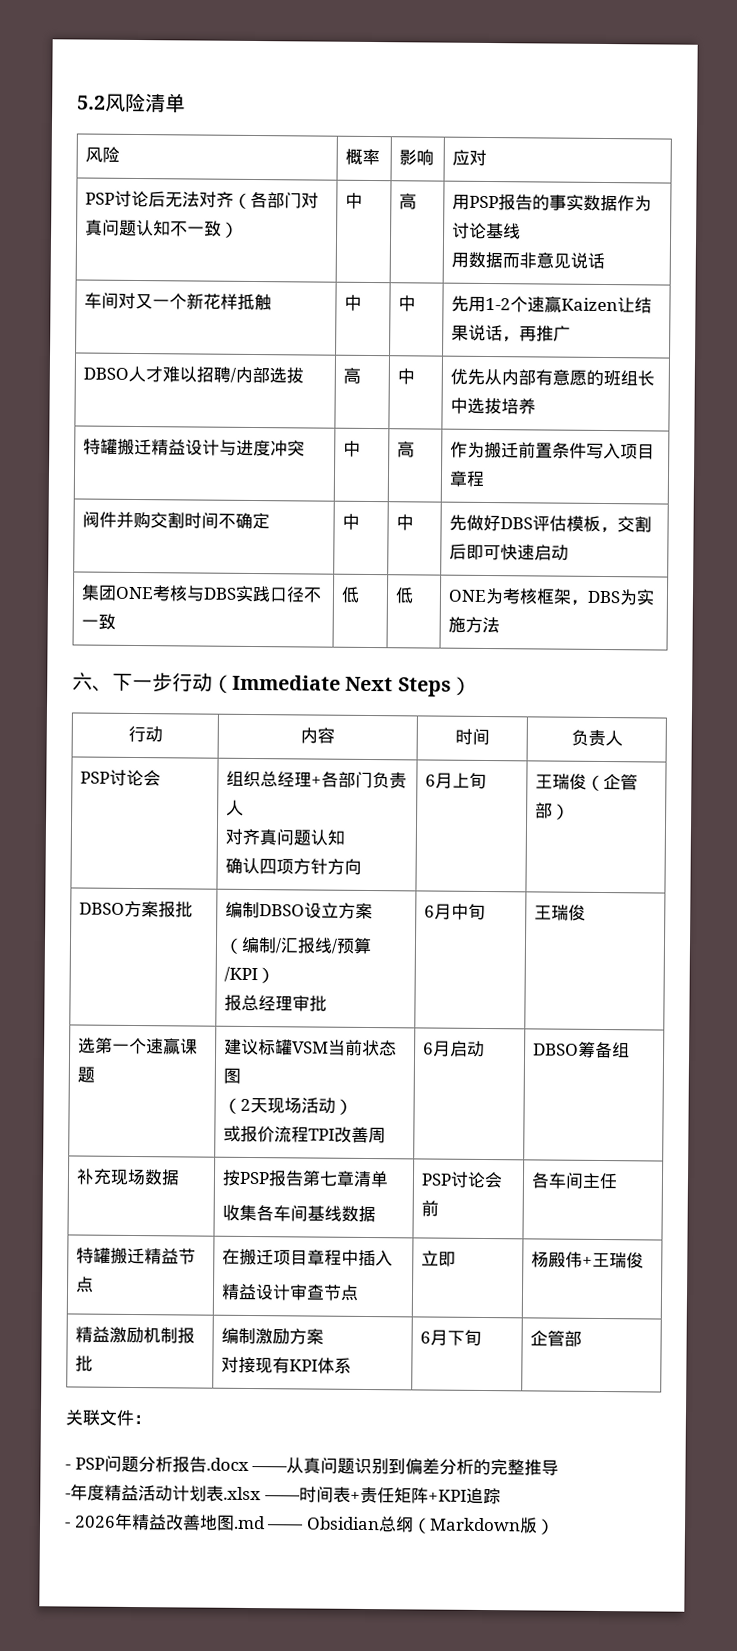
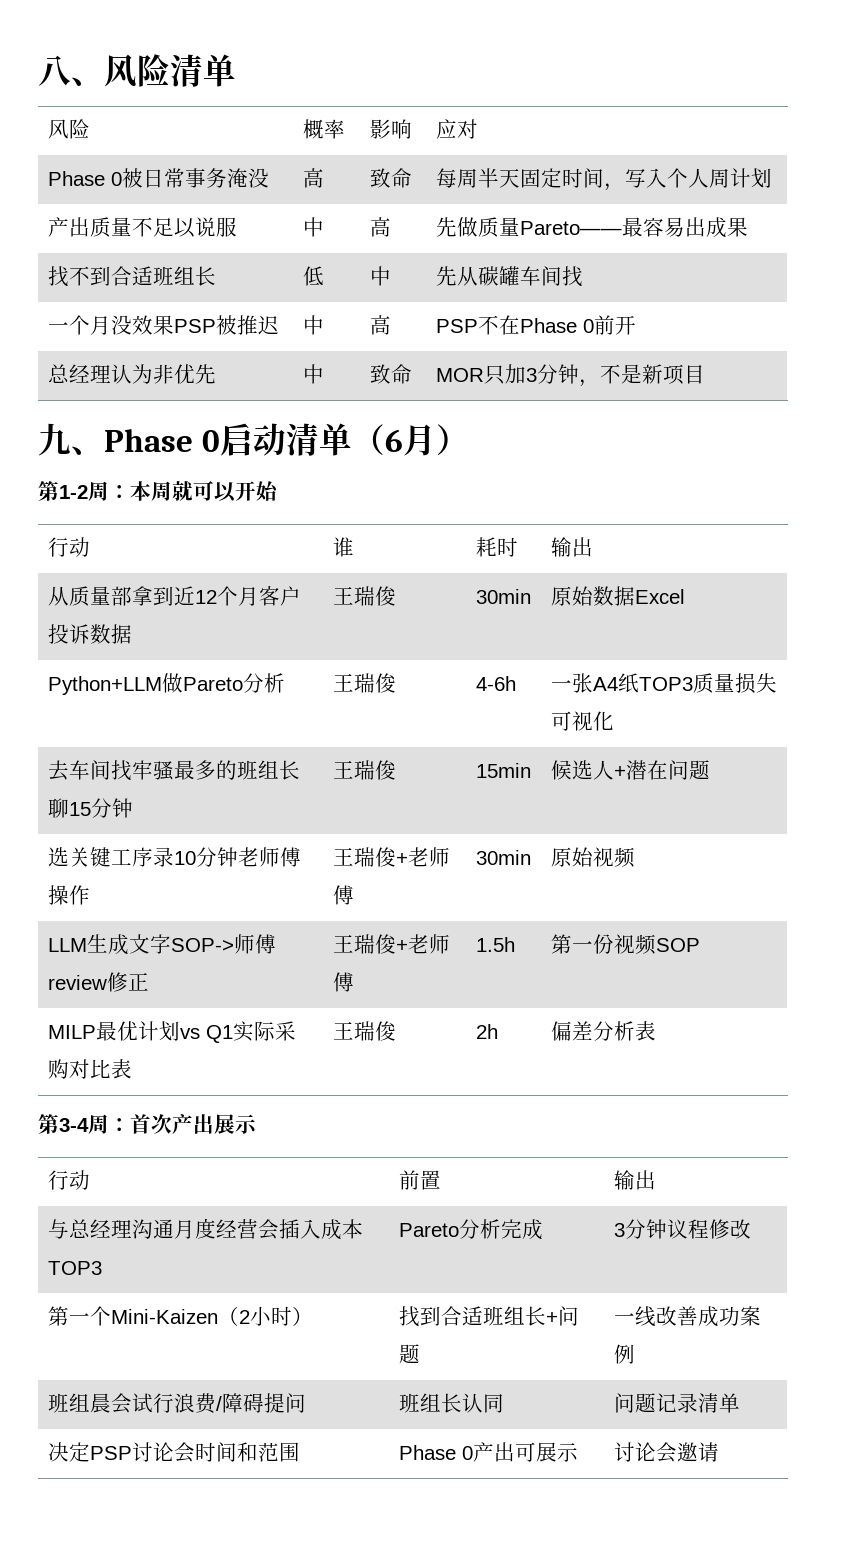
- 5.2风险清单
+ 八、风险清单
- PSP讨论后无法对齐（各部门对真问题认知不一致） | 中 | 高 | 用PSP报告的事实数据作为讨论基线
- 用数据而非意见说话
- 车间对又一个新花样抵触 | 中 | 中 | 先用1-2个速赢Kaizen让结果说话，再推广
- DBSO人才难以招聘/内部选拔 | 高 | 中 | 优先从内部有意愿的班组长中选拔培养
- 特罐搬迁精益设计与进度冲突 | 中 | 高 | 作为搬迁前置条件写入项目章程
- 阀件并购交割时间不确定 | 中 | 中 | 先做好DBS评估模板，交割后即可快速启动
- 集团ONE考核与DBS实践口径不一致 | 低 | 低 | ONE为考核框架，DBS为实施方法
- 六、下一步行动（Immediate Next Steps）
- 行动 | 内容 | 时间 | 负责人
- PSP讨论会 | 组织总经理+各部门负责人
- 对齐真问题认知
- 确认四项方针方向 | 6月上旬 | 王瑞俊（企管部）
- DBSO方案报批 | 编制DBSO设立方案
- （编制/汇报线/预算/KPI）
- 报总经理审批 | 6月中旬 | 王瑞俊
- 选第一个速赢课题 | 建议标罐VSM当前状态图
- （2天现场活动）
- 或报价流程TPI改善周 | 6月启动 | DBSO筹备组
- 补充现场数据 | 按PSP报告第七章清单
- 收集各车间基线数据 | PSP讨论会前 | 各车间主任
- 特罐搬迁精益节点 | 在搬迁项目章程中插入
- 精益设计审查节点 | 立即 | 杨殿伟+王瑞俊
- 精益激励机制报批 | 编制激励方案
- 对接现有KPI体系 | 6月下旬 | 企管部
- 关联文件：
- - PSP问题分析报告.docx ——从真问题识别到偏差分析的完整推导
- -年度精益活动计划表.xlsx ——时间表+责任矩阵+KPI追踪
- - 2026年精益改善地图.md —— Obsidian总纲（Markdown版）
+ Phase 0被日常事务淹没 | 高 | 致命 | 每周半天固定时间，写入个人周计划
+ 产出质量不足以说服 | 中 | 高 | 先做质量Pareto——最容易出成果
+ 找不到合适班组长 | 低 | 中 | 先从碳罐车间找
+ 一个月没效果PSP被推迟 | 中 | 高 | PSP不在Phase 0前开
+ 总经理认为非优先 | 中 | 致命 | MOR只加3分钟，不是新项目
+ 九、Phase 0启动清单（6月）
+ 第1-2周：本周就可以开始
+ 行动 | 谁 | 耗时 | 输出
+ 从质量部拿到近12个月客户投诉数据 | 王瑞俊 | 30min | 原始数据Excel
+ Python+LLM做Pareto分析 | 王瑞俊 | 4-6h | 一张A4纸TOP3质量损失可视化
+ 去车间找牢骚最多的班组长聊15分钟 | 王瑞俊 | 15min | 候选人+潜在问题
+ 选关键工序录10分钟老师傅操作 | 王瑞俊+老师傅 | 30min | 原始视频
+ LLM生成文字SOP->师傅review修正 | 王瑞俊+老师傅 | 1.5h | 第一份视频SOP
+ MILP最优计划vs Q1实际采购对比表 | 王瑞俊 | 2h | 偏差分析表
+ 第3-4周：首次产出展示
+ 行动 | 前置 | 输出
+ 与总经理沟通月度经营会插入成本TOP3 | Pareto分析完成 | 3分钟议程修改
+ 第一个Mini-Kaizen（2小时） | 找到合适班组长+问题 | 一线改善成功案例
+ 班组晨会试行浪费/障碍提问 | 班组长认同 | 问题记录清单
+ 决定PSP讨论会时间和范围 | Phase 0产出可展示 | 讨论会邀请

